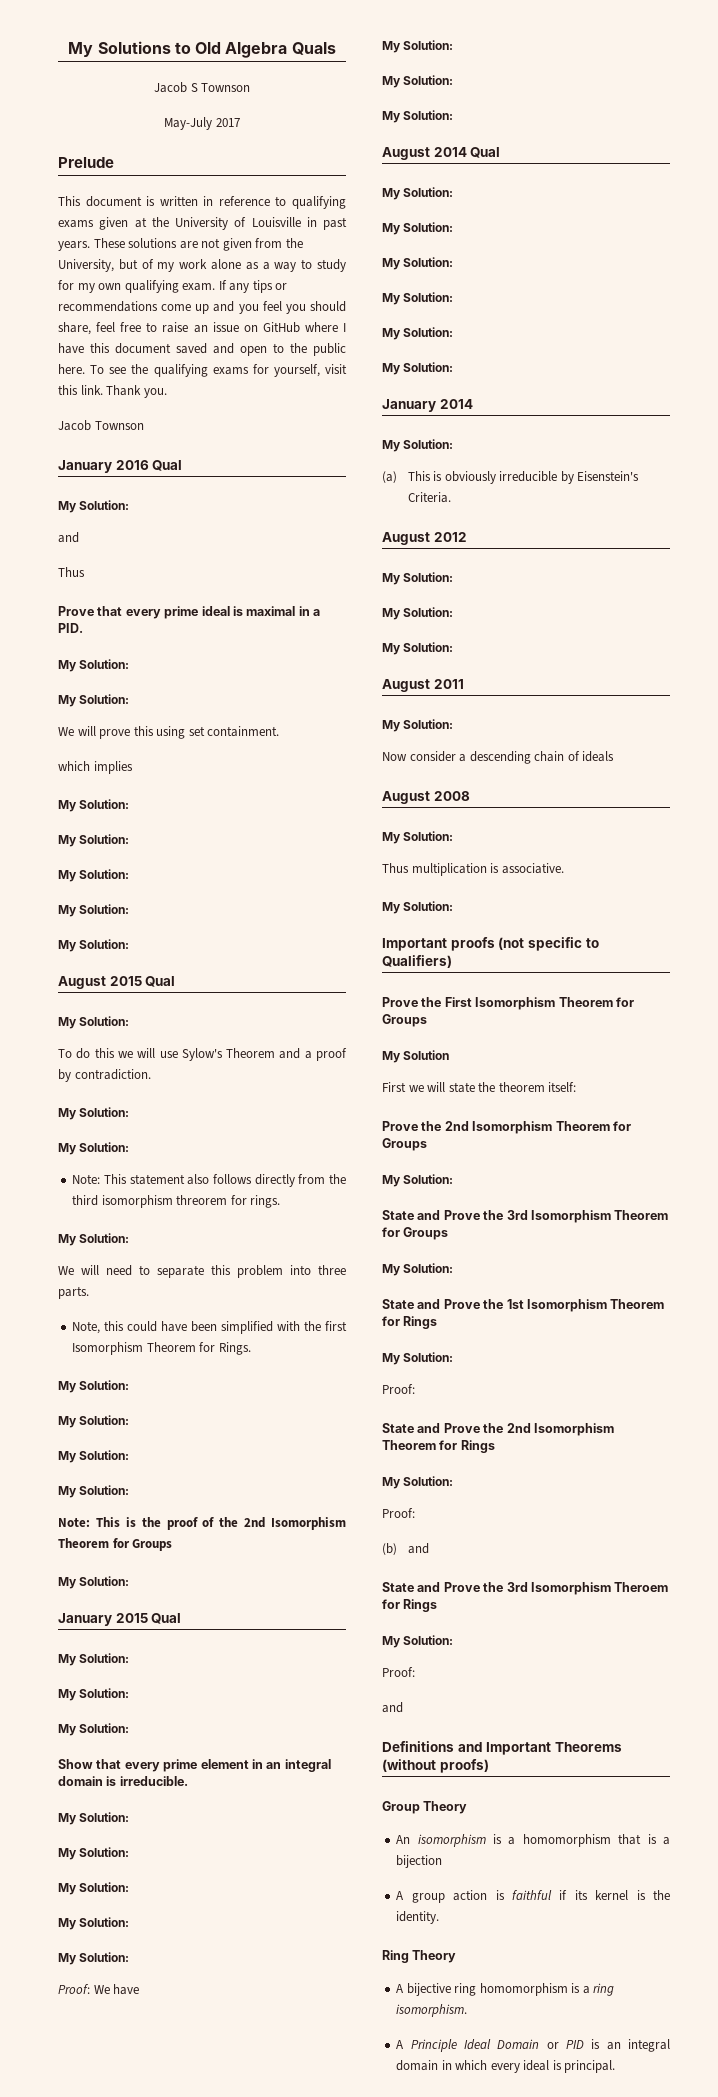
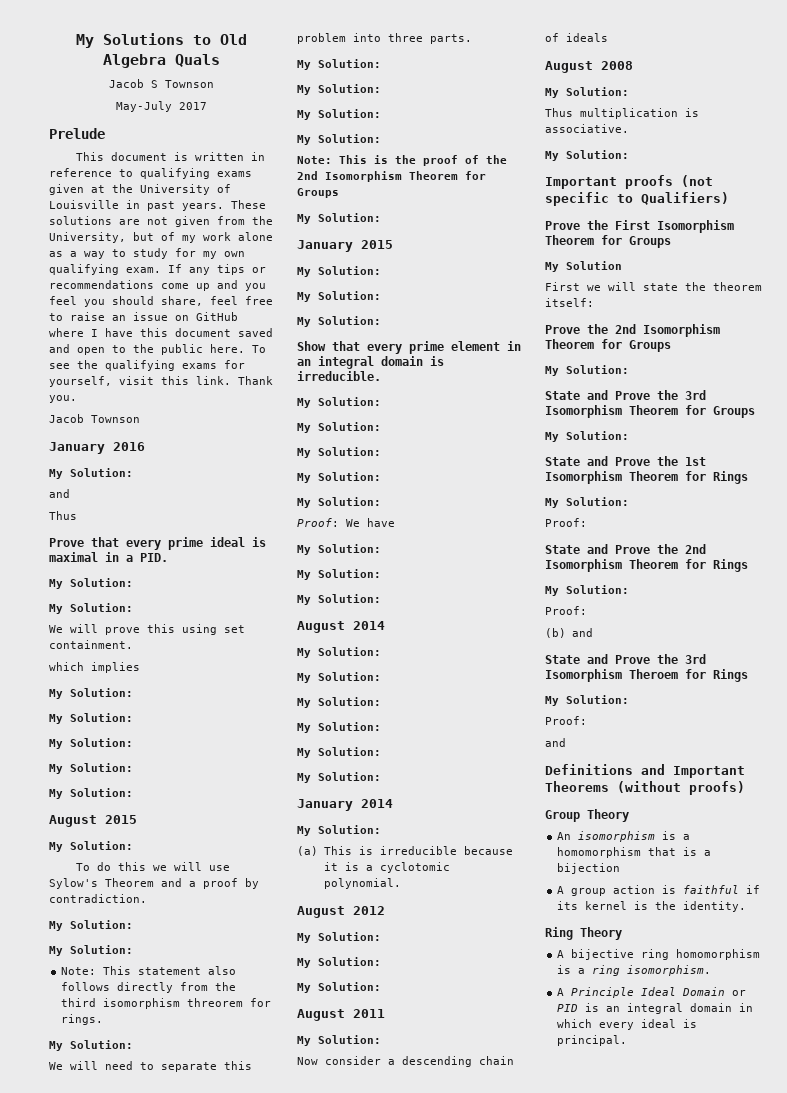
- January 2016 Qual
+ January 2016
- August 2015 Qual
+ August 2015
- Note, this could have been simplified with the first Isomorphism Theorem for Rings.
- January 2015 Qual
+ January 2015
- August 2014 Qual
+ August 2014
- (a) This is obviously irreducible by Eisenstein's Criteria.
+ (a) This is irreducible because it is a cyclotomic polynomial.

